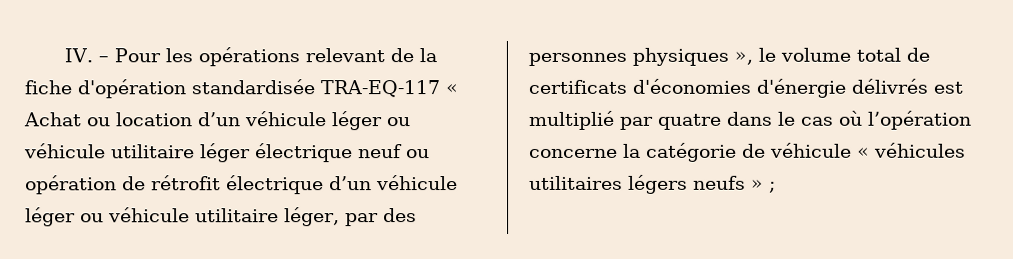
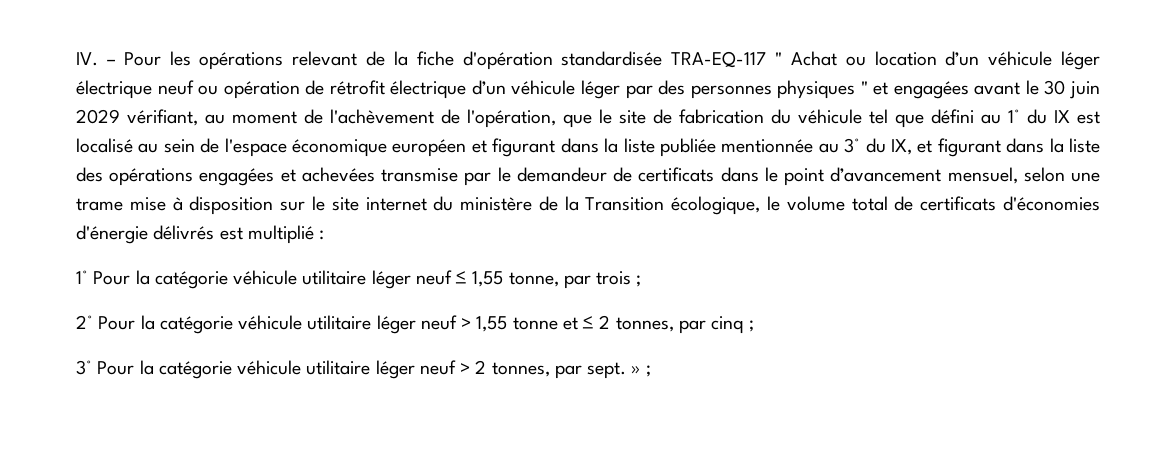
- IV. – Pour les opérations relevant de la fiche d'opération standardisée TRA-EQ-117 « Achat ou location d’un véhicule léger ou véhicule utilitaire léger électrique neuf ou opération de rétrofit électrique d’un véhicule léger ou véhicule utilitaire léger, par des personnes physiques », le volume total de certificats d'économies d'énergie délivrés est multiplié par quatre dans le cas où l’opération concerne la catégorie de véhicule « véhicules utilitaires légers neufs » ;
+ IV. – Pour les opérations relevant de la fiche d'opération standardisée TRA-EQ-117 " Achat ou location d’un véhicule léger électrique neuf ou opération de rétrofit électrique d’un véhicule léger par des personnes physiques " et engagées avant le 30 juin 2029 vérifiant, au moment de l'achèvement de l'opération, que le site de fabrication du véhicule tel que défini au 1° du IX est localisé au sein de l'espace économique européen et figurant dans la liste publiée mentionnée au 3° du IX, et figurant dans la liste des opérations engagées et achevées transmise par le demandeur de certificats dans le point d’avancement mensuel, selon une trame mise à disposition sur le site internet du ministère de la Transition écologique, le volume total de certificats d'économies d'énergie délivrés est multiplié :
+ 1° Pour la catégorie véhicule utilitaire léger neuf ≤ 1,55 tonne, par trois ;
+ 2° Pour la catégorie véhicule utilitaire léger neuf > 1,55 tonne et ≤ 2 tonnes, par cinq ;
+ 3° Pour la catégorie véhicule utilitaire léger neuf > 2 tonnes, par sept. » ;

